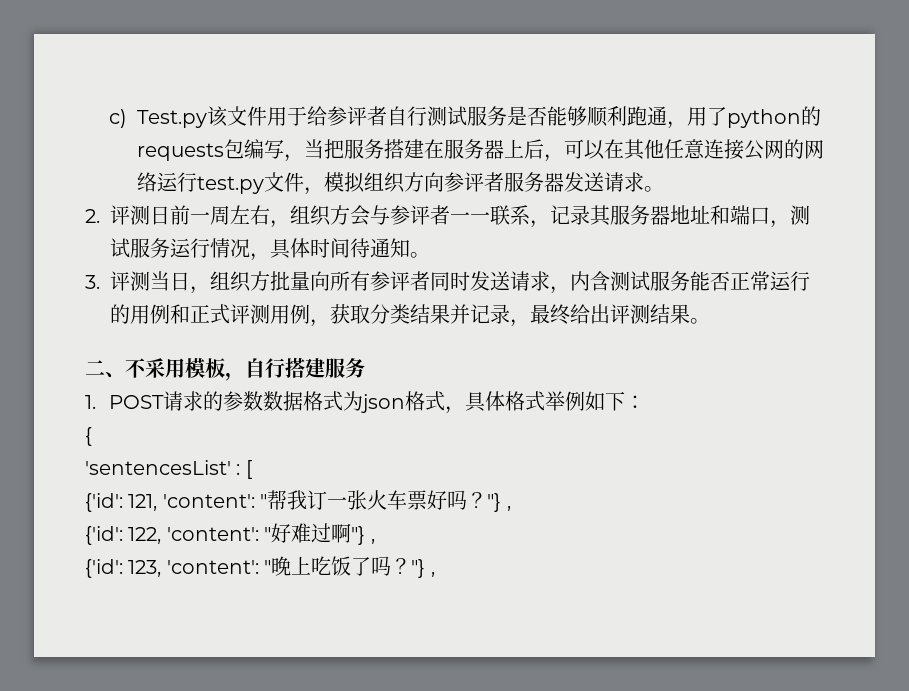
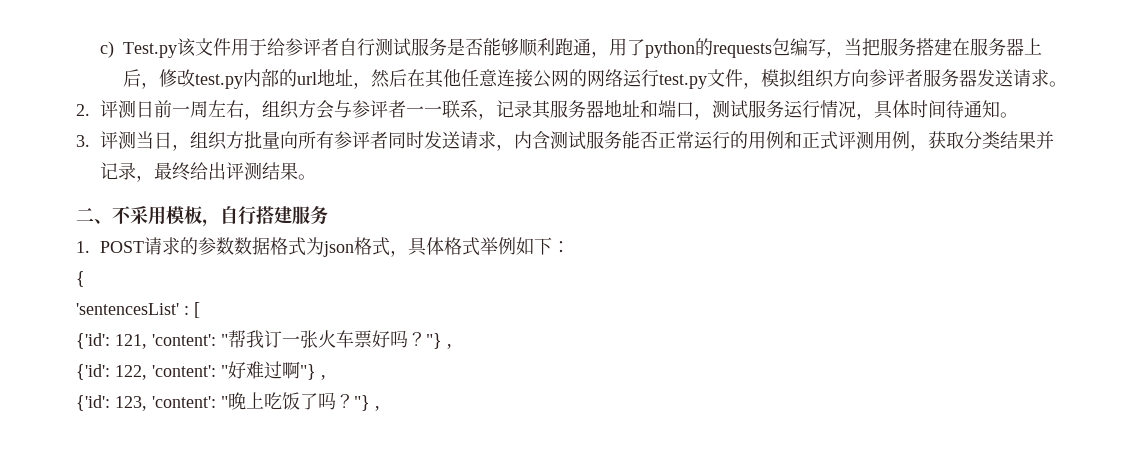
- c) Test.py该文件用于给参评者自行测试服务是否能够顺利跑通，用了python的requests包编写，当把服务搭建在服务器上后，可以在其他任意连接公网的网络运行test.py文件，模拟组织方向参评者服务器发送请求。
+ c) Test.py该文件用于给参评者自行测试服务是否能够顺利跑通，用了python的requests包编写，当把服务搭建在服务器上后，修改test.py内部的url地址，然后在其他任意连接公网的网络运行test.py文件，模拟组织方向参评者服务器发送请求。

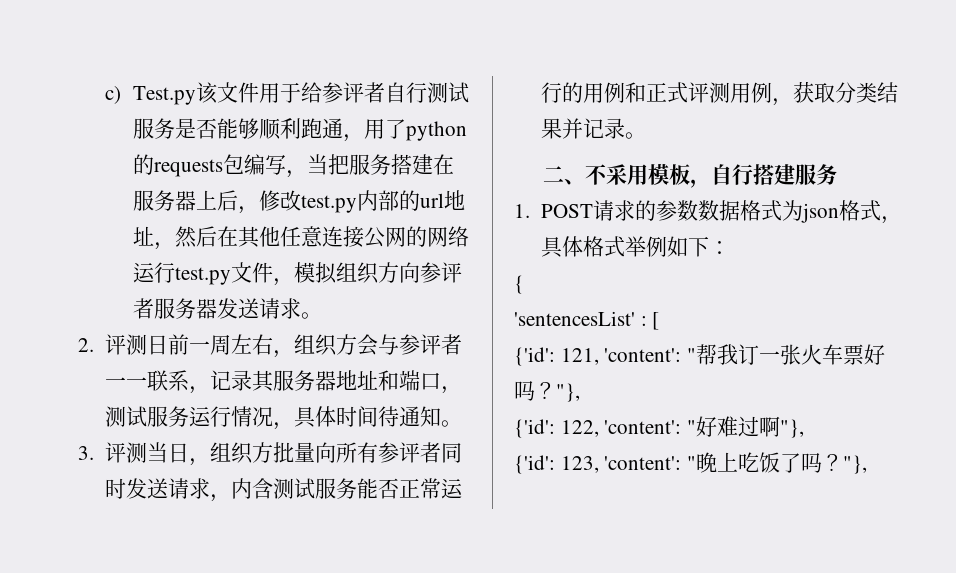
- 3.评测当日，组织方批量向所有参评者同时发送请求，内含测试服务能否正常运行的用例和正式评测用例，获取分类结果并记录，最终给出评测结果。
+ 3.评测当日，组织方批量向所有参评者同时发送请求，内含测试服务能否正常运行的用例和正式评测用例，获取分类结果并记录。
- {'id': 121, 'content': "帮我订一张火车票好吗？"} ,
+ {'id': 121, 'content': "帮我订一张火车票好吗？"},
- {'id': 122, 'content': "好难过啊"} ,
+ {'id': 122, 'content': "好难过啊"},
- {'id': 123, 'content': "晚上吃饭了吗？"} ,
+ {'id': 123, 'content': "晚上吃饭了吗？"},

